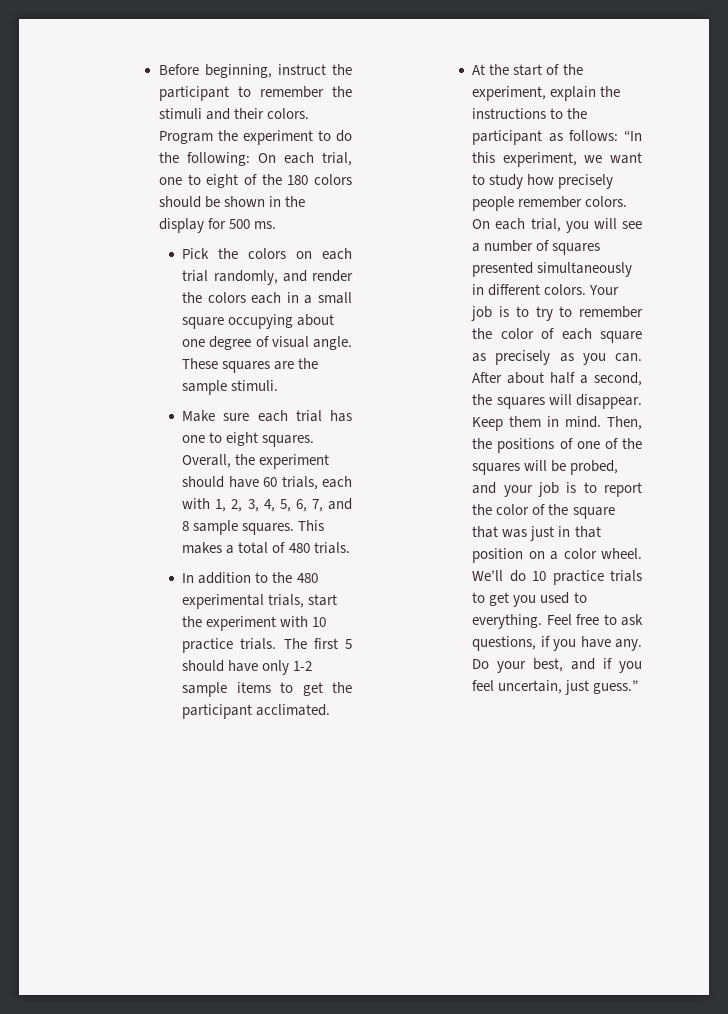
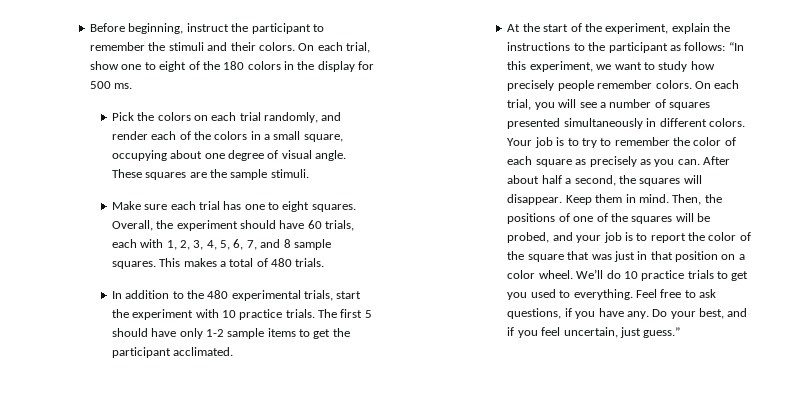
- Program the experiment to do the following: On each trial, one to eight of the 180 colors should be shown in the display for 500 ms.
+ On each trial, show one to eight of the 180 colors in the display for 500 ms.
- Pick the colors on each trial randomly, and render the colors each in a small square occupying about one degree of visual angle.
+ Pick the colors on each trial randomly, and render each of the colors in a small square, occupying about one degree of visual angle.

